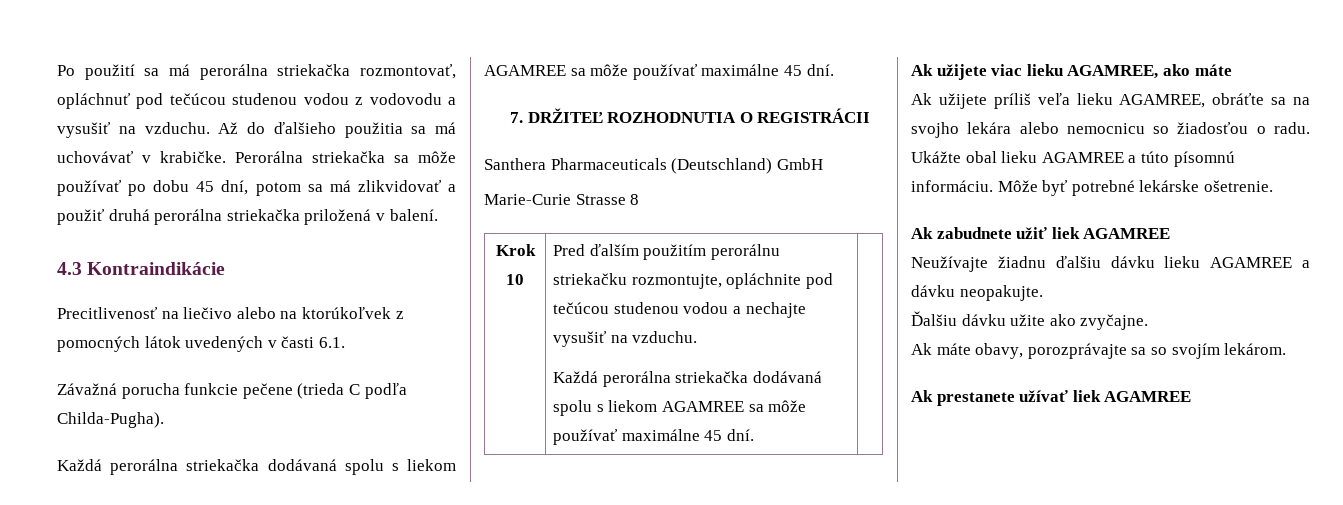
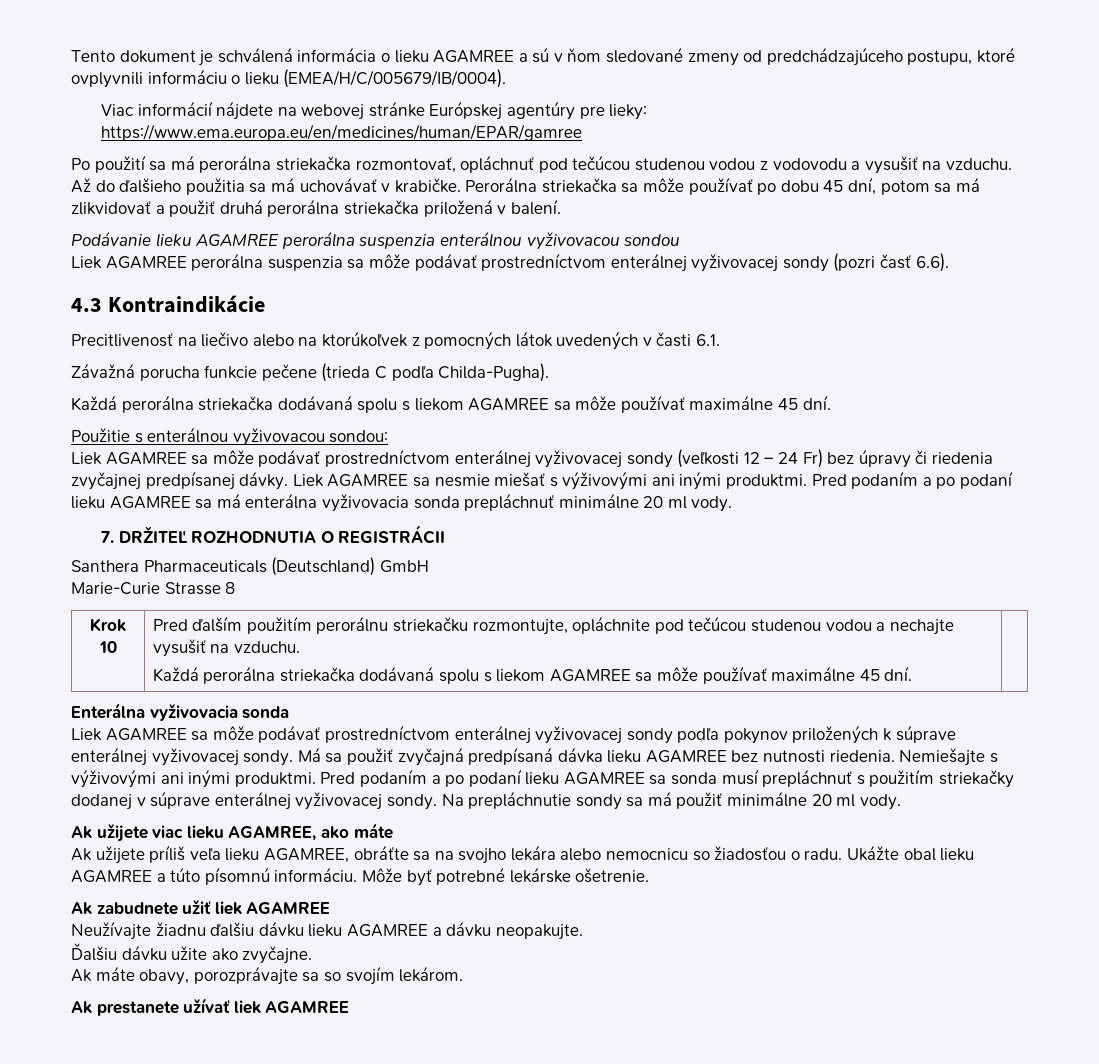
+ Tento dokument je schválená informácia o lieku AGAMREE a sú v ňom sledované zmeny od predchádzajúceho postupu, ktoré ovplyvnili informáciu o lieku (EMEA/H/C/005679/IB/0004).
+ Viac informácií nájdete na webovej stránke Európskej agentúry pre lieky: https://www.ema.europa.eu/en/medicines/human/EPAR/gamree
+ Podávanie lieku AGAMREE perorálna suspenzia enterálnou vyživovacou sondou
+ Liek AGAMREE perorálna suspenzia sa môže podávať prostredníctvom enterálnej vyživovacej sondy (pozri časť 6.6).
+ Použitie s enterálnou vyživovacou sondou:
+ Liek AGAMREE sa môže podávať prostredníctvom enterálnej vyživovacej sondy (veľkosti 12 – 24 Fr) bez úpravy či riedenia zvyčajnej predpísanej dávky. Liek AGAMREE sa nesmie miešať s výživovými ani inými produktmi. Pred podaním a po podaní lieku AGAMREE sa má enterálna vyživovacia sonda prepláchnuť minimálne 20 ml vody.
+ Enterálna vyživovacia sonda
+ Liek AGAMREE sa môže podávať prostredníctvom enterálnej vyživovacej sondy podľa pokynov priložených k súprave enterálnej vyživovacej sondy. Má sa použiť zvyčajná predpísaná dávka lieku AGAMREE bez nutnosti riedenia. Nemiešajte s výživovými ani inými produktmi. Pred podaním a po podaní lieku AGAMREE sa sonda musí prepláchnuť s použitím striekačky dodanej v súprave enterálnej vyživovacej sondy. Na prepláchnutie sondy sa má použiť minimálne 20 ml vody.

